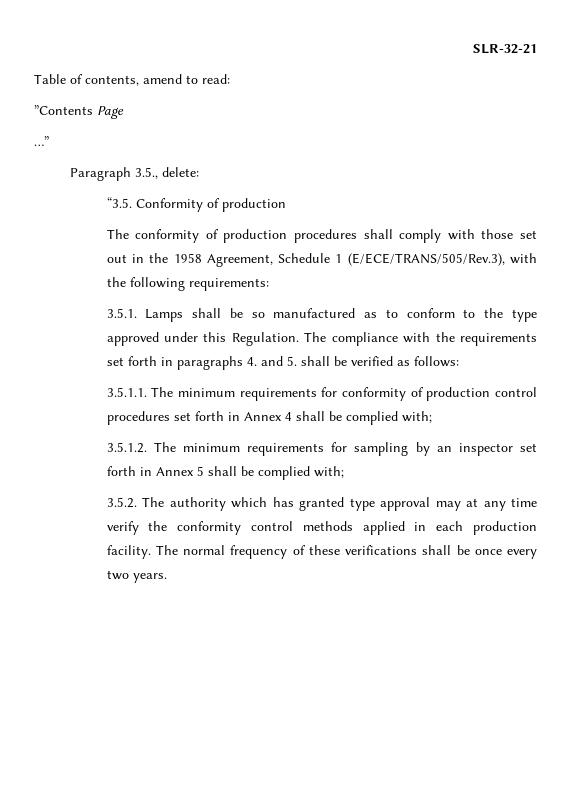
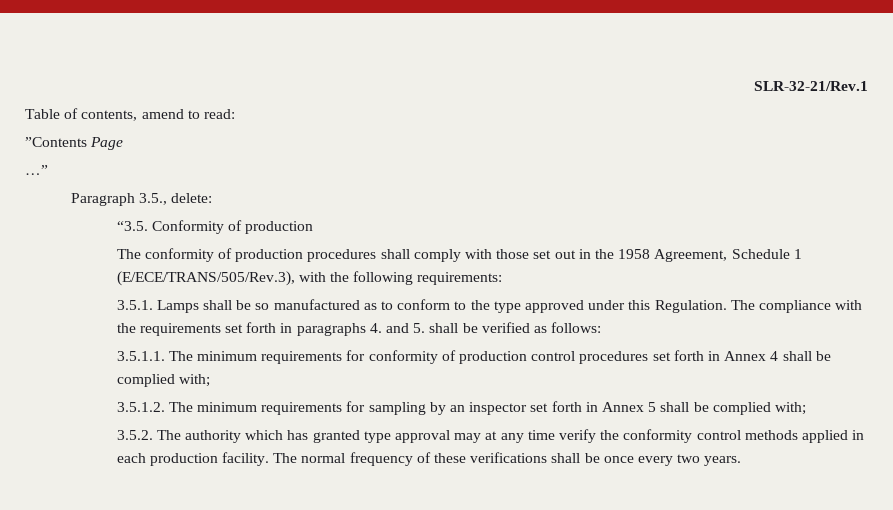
- SLR-32-21
+ SLR-32-21/Rev.1

